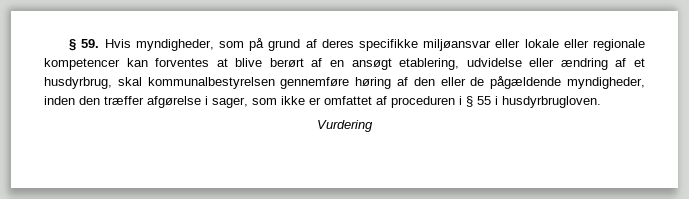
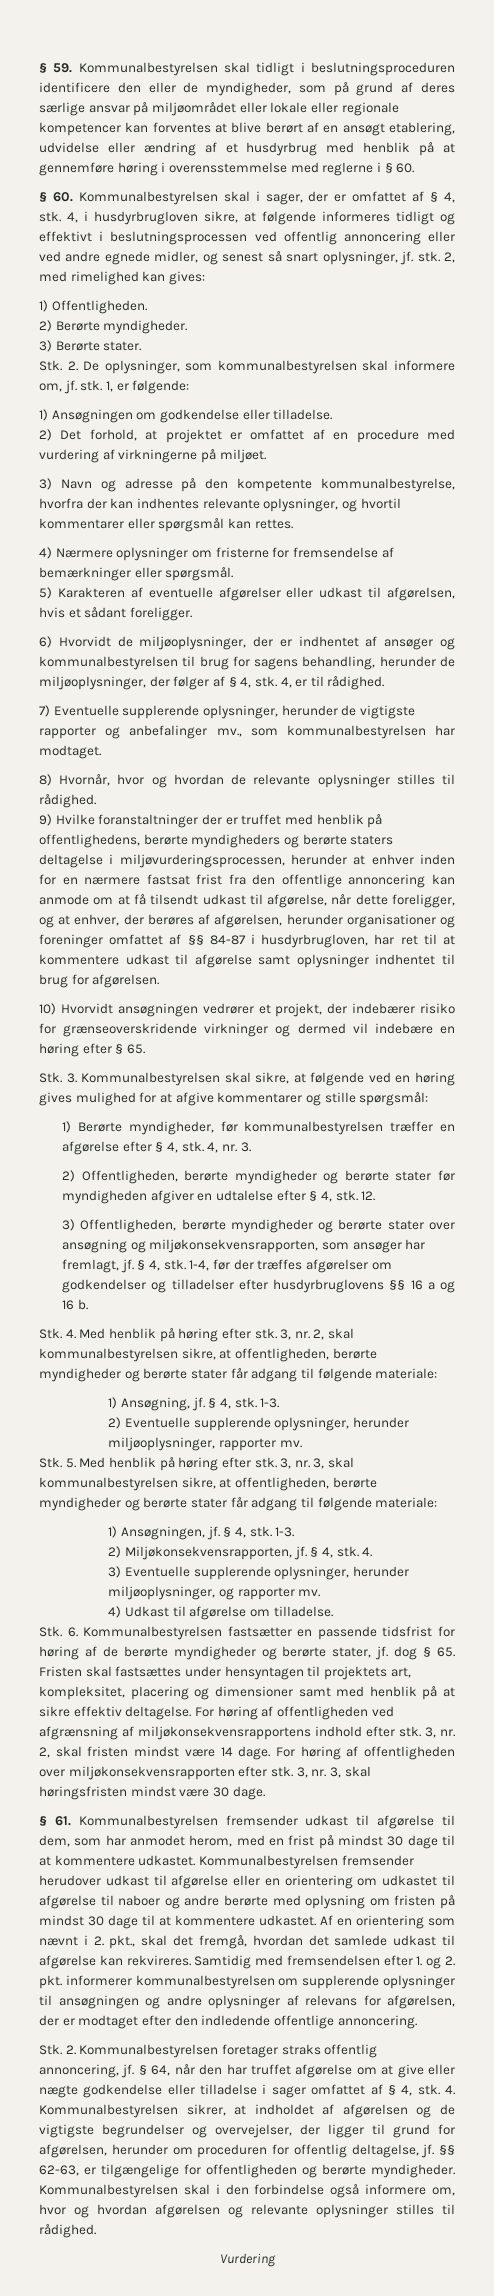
- § 59. Hvis myndigheder, som på grund af deres specifikke miljøansvar eller lokale eller regionale kompetencer kan forventes at blive berørt af en ansøgt etablering, udvidelse eller ændring af et husdyrbrug, skal kommunalbestyrelsen gennemføre høring af den eller de pågældende myndigheder, inden den træffer afgørelse i sager, som ikke er omfattet af proceduren i § 55 i husdyrbrugloven.
+ § 59. Kommunalbestyrelsen skal tidligt i beslutningsproceduren identificere den eller de myndigheder, som på grund af deres særlige ansvar på miljøområdet eller lokale eller regionale kompetencer kan forventes at blive berørt af en ansøgt etablering, udvidelse eller ændring af et husdyrbrug med henblik på at gennemføre høring i overensstemmelse med reglerne i § 60.
+ § 60. Kommunalbestyrelsen skal i sager, der er omfattet af § 4, stk. 4, i husdyrbrugloven sikre, at følgende informeres tidligt og effektivt i beslutningsprocessen ved offentlig annoncering eller ved andre egnede midler, og senest så snart oplysninger, jf. stk. 2, med rimelighed kan gives:
+ 1) Offentligheden.
+ 2) Berørte myndigheder.
+ 3) Berørte stater.
+ Stk. 2. De oplysninger, som kommunalbestyrelsen skal informere om, jf. stk. 1, er følgende:
+ 1) Ansøgningen om godkendelse eller tilladelse.
+ 2) Det forhold, at projektet er omfattet af en procedure med vurdering af virkningerne på miljøet.
+ 3) Navn og adresse på den kompetente kommunalbestyrelse, hvorfra der kan indhentes relevante oplysninger, og hvortil kommentarer eller spørgsmål kan rettes.
+ 4) Nærmere oplysninger om fristerne for fremsendelse af bemærkninger eller spørgsmål.
+ 5) Karakteren af eventuelle afgørelser eller udkast til afgørelsen, hvis et sådant foreligger.
+ 6) Hvorvidt de miljøoplysninger, der er indhentet af ansøger og kommunalbestyrelsen til brug for sagens behandling, herunder de miljøoplysninger, der følger af § 4, stk. 4, er til rådighed.
+ 7) Eventuelle supplerende oplysninger, herunder de vigtigste rapporter og anbefalinger mv., som kommunalbestyrelsen har modtaget.
+ 8) Hvornår, hvor og hvordan de relevante oplysninger stilles til rådighed.
+ 9) Hvilke foranstaltninger der er truffet med henblik på offentlighedens, berørte myndigheders og berørte staters deltagelse i miljøvurderingsprocessen, herunder at enhver inden for en nærmere fastsat frist fra den offentlige annoncering kan anmode om at få tilsendt udkast til afgørelse, når dette foreligger, og at enhver, der berøres af afgørelsen, herunder organisationer og foreninger omfattet af §§ 84-87 i husdyrbrugloven, har ret til at kommentere udkast til afgørelse samt oplysninger indhentet til brug for afgørelsen.
+ 10) Hvorvidt ansøgningen vedrører et projekt, der indebærer risiko for grænseoverskridende virkninger og dermed vil indebære en høring efter § 65.
+ Stk. 3. Kommunalbestyrelsen skal sikre, at følgende ved en høring gives mulighed for at afgive kommentarer og stille spørgsmål:
+ 1) Berørte myndigheder, før kommunalbestyrelsen træffer en afgørelse efter § 4, stk. 4, nr. 3.
+ 2) Offentligheden, berørte myndigheder og berørte stater før myndigheden afgiver en udtalelse efter § 4, stk. 12.
+ 3) Offentligheden, berørte myndigheder og berørte stater over ansøgning og miljøkonsekvensrapporten, som ansøger har fremlagt, jf. § 4, stk. 1-4, før der træffes afgørelser om godkendelser og tilladelser efter husdyrbruglovens §§ 16 a og 16 b.
+ Stk. 4. Med henblik på høring efter stk. 3, nr. 2, skal kommunalbestyrelsen sikre, at offentligheden, berørte myndigheder og berørte stater får adgang til følgende materiale:
+ 1) Ansøgning, jf. § 4, stk. 1-3.
+ 2) Eventuelle supplerende oplysninger, herunder miljøoplysninger, rapporter mv.
+ Stk. 5. Med henblik på høring efter stk. 3, nr. 3, skal kommunalbestyrelsen sikre, at offentligheden, berørte myndigheder og berørte stater får adgang til følgende materiale:
+ 1) Ansøgningen, jf. § 4, stk. 1-3.
+ 2) Miljøkonsekvensrapporten, jf. § 4, stk. 4.
+ 3) Eventuelle supplerende oplysninger, herunder miljøoplysninger, og rapporter mv.
+ 4) Udkast til afgørelse om tilladelse.
+ Stk. 6. Kommunalbestyrelsen fastsætter en passende tidsfrist for høring af de berørte myndigheder og berørte stater, jf. dog § 65. Fristen skal fastsættes under hensyntagen til projektets art, kompleksitet, placering og dimensioner samt med henblik på at sikre effektiv deltagelse. For høring af offentligheden ved afgrænsning af miljøkonsekvensrapportens indhold efter stk. 3, nr. 2, skal fristen mindst være 14 dage. For høring af offentligheden over miljøkonsekvensrapporten efter stk. 3, nr. 3, skal høringsfristen mindst være 30 dage.
+ § 61. Kommunalbestyrelsen fremsender udkast til afgørelse til dem, som har anmodet herom, med en frist på mindst 30 dage til at kommentere udkastet. Kommunalbestyrelsen fremsender herudover udkast til afgørelse eller en orientering om udkastet til afgørelse til naboer og andre berørte med oplysning om fristen på mindst 30 dage til at kommentere udkastet. Af en orientering som nævnt i 2. pkt., skal det fremgå, hvordan det samlede udkast til afgørelse kan rekvireres. Samtidig med fremsendelsen efter 1. og 2. pkt. informerer kommunalbestyrelsen om supplerende oplysninger til ansøgningen og andre oplysninger af relevans for afgørelsen, der er modtaget efter den indledende offentlige annoncering.
+ Stk. 2. Kommunalbestyrelsen foretager straks offentlig annoncering, jf. § 64, når den har truffet afgørelse om at give eller nægte godkendelse eller tilladelse i sager omfattet af § 4, stk. 4. Kommunalbestyrelsen sikrer, at indholdet af afgørelsen og de vigtigste begrundelser og overvejelser, der ligger til grund for afgørelsen, herunder om proceduren for offentlig deltagelse, jf. §§ 62-63, er tilgængelige for offentligheden og berørte myndigheder. Kommunalbestyrelsen skal i den forbindelse også informere om, hvor og hvordan afgørelsen og relevante oplysninger stilles til rådighed.

